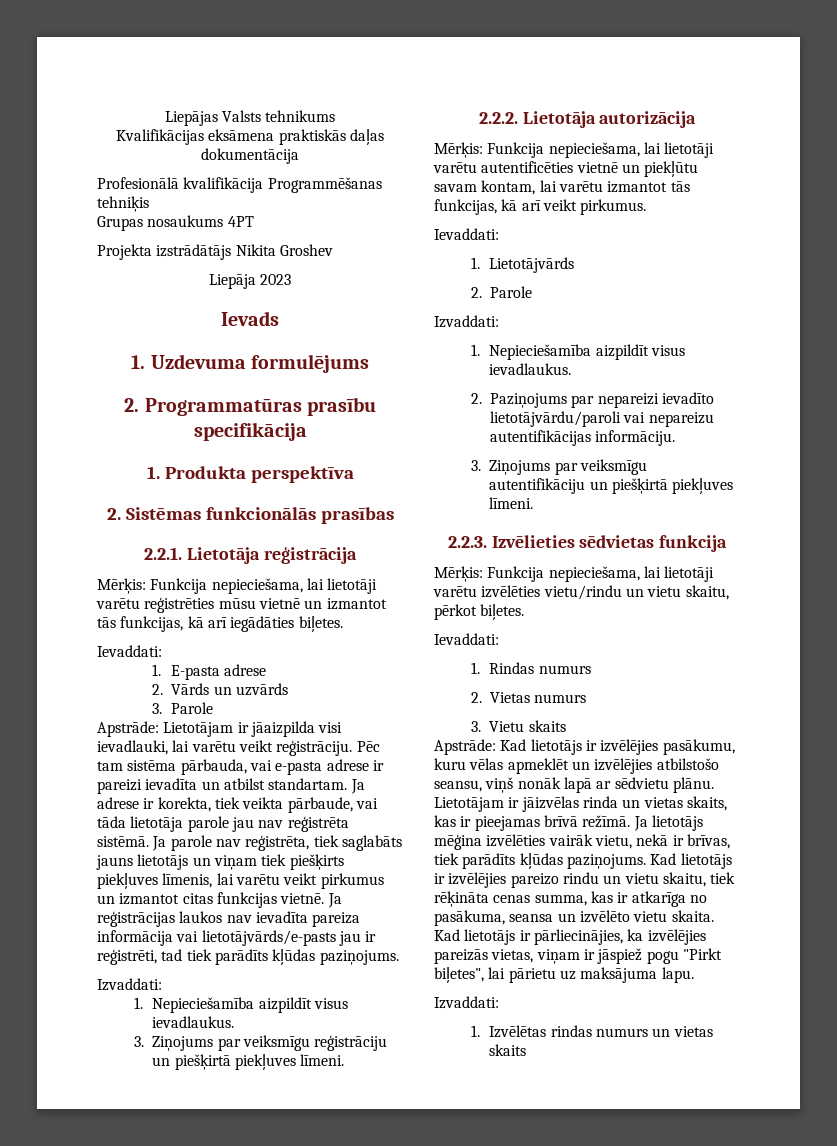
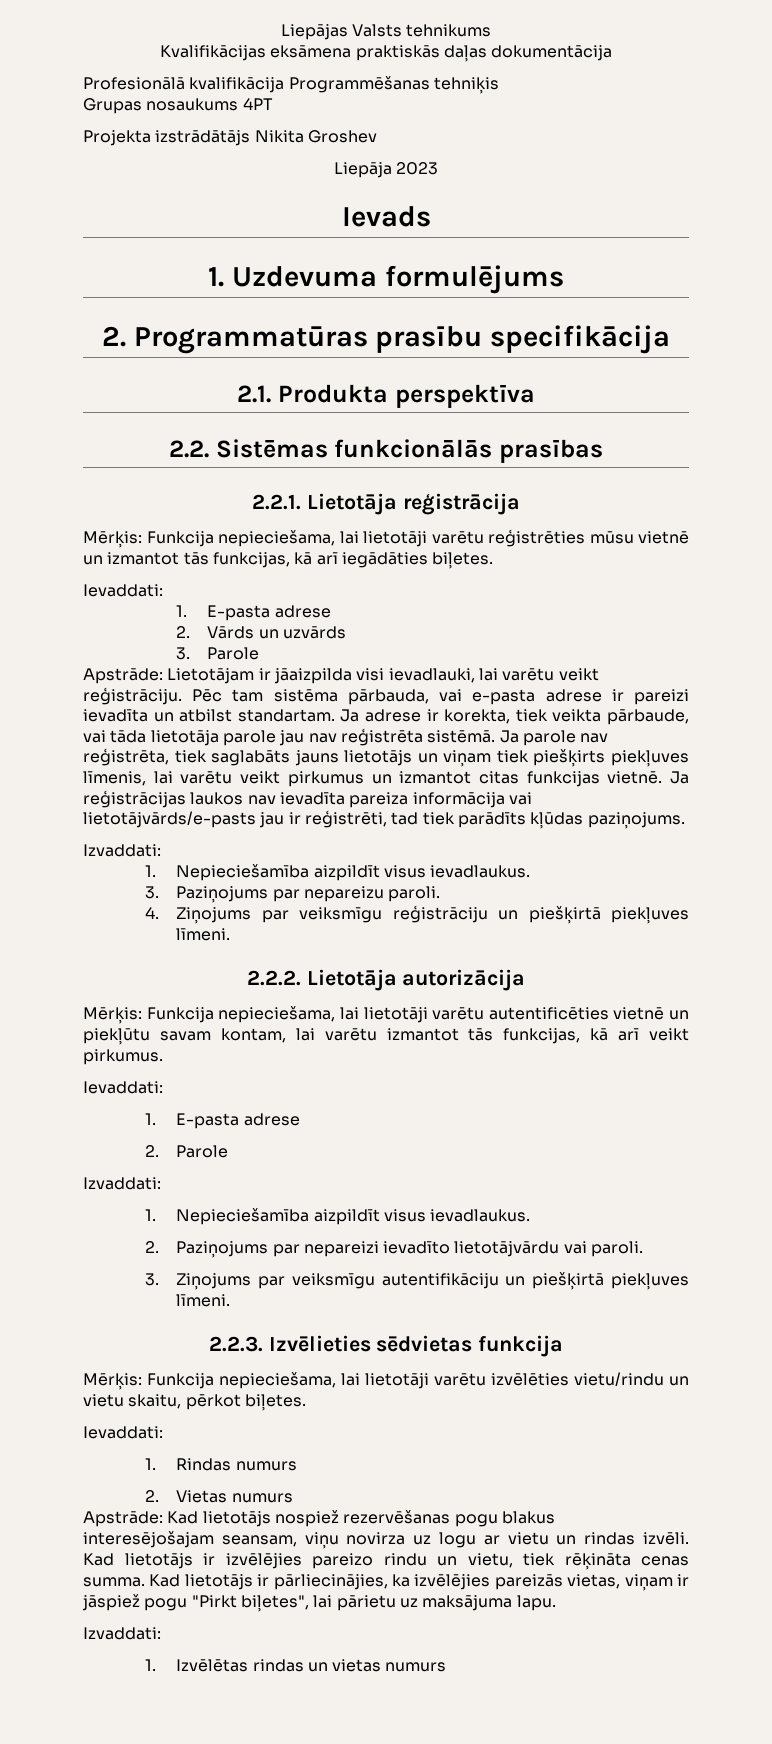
- 1. Produkta perspektīva
+ 2.1. Produkta perspektīva
- 2. Sistēmas funkcionālās prasības
+ 2.2. Sistēmas funkcionālās prasības
- 3. Ziņojums par veiksmīgu reģistrāciju un piešķirtā piekļuves līmeni.
+ 3. Paziņojums par nepareizu paroli.
+ 4. Ziņojums par veiksmīgu reģistrāciju un piešķirtā piekļuves līmeni.
  Mērķis: Funkcija nepieciešama, lai lietotāji varētu autentificēties vietnē un piekļūtu savam kontam, lai varētu izmantot tās funkcijas, kā arī veikt pirkumus.
  Ievaddati:
- 1. Lietotājvārds
+ 1. E-pasta adrese
- 2. Paziņojums par nepareizi ievadīto lietotājvārdu/paroli vai nepareizu autentifikācijas informāciju.
+ 2. Paziņojums par nepareizi ievadīto lietotājvārdu vai paroli.
- 3. Vietu skaits
- Apstrāde: Kad lietotājs ir izvēlējies pasākumu, kuru vēlas apmeklēt un izvēlējies atbilstošo seansu, viņš nonāk lapā ar sēdvietu plānu. Lietotājam ir jāizvēlas rinda un vietas skaits, kas ir pieejamas brīvā režīmā. Ja lietotājs mēģina izvēlēties vairāk vietu, nekā ir brīvas, tiek parādīts kļūdas paziņojums.
+ Apstrāde: Kad lietotājs nospiež rezervēšanas pogu blakus interesējošajam seansam, viņu novirza uz logu ar vietu un rindas izvēli.
- Kad lietotājs ir izvēlējies pareizo rindu un vietu skaitu, tiek rēķināta cenas summa, kas ir atkarīga no pasākuma, seansa un izvēlēto vietu skaita.
+ Kad lietotājs ir izvēlējies pareizo rindu un vietu, tiek rēķināta cenas summa.
- 1. Izvēlētas rindas numurs un vietas skaits
+ 1. Izvēlētas rindas un vietas numurs

